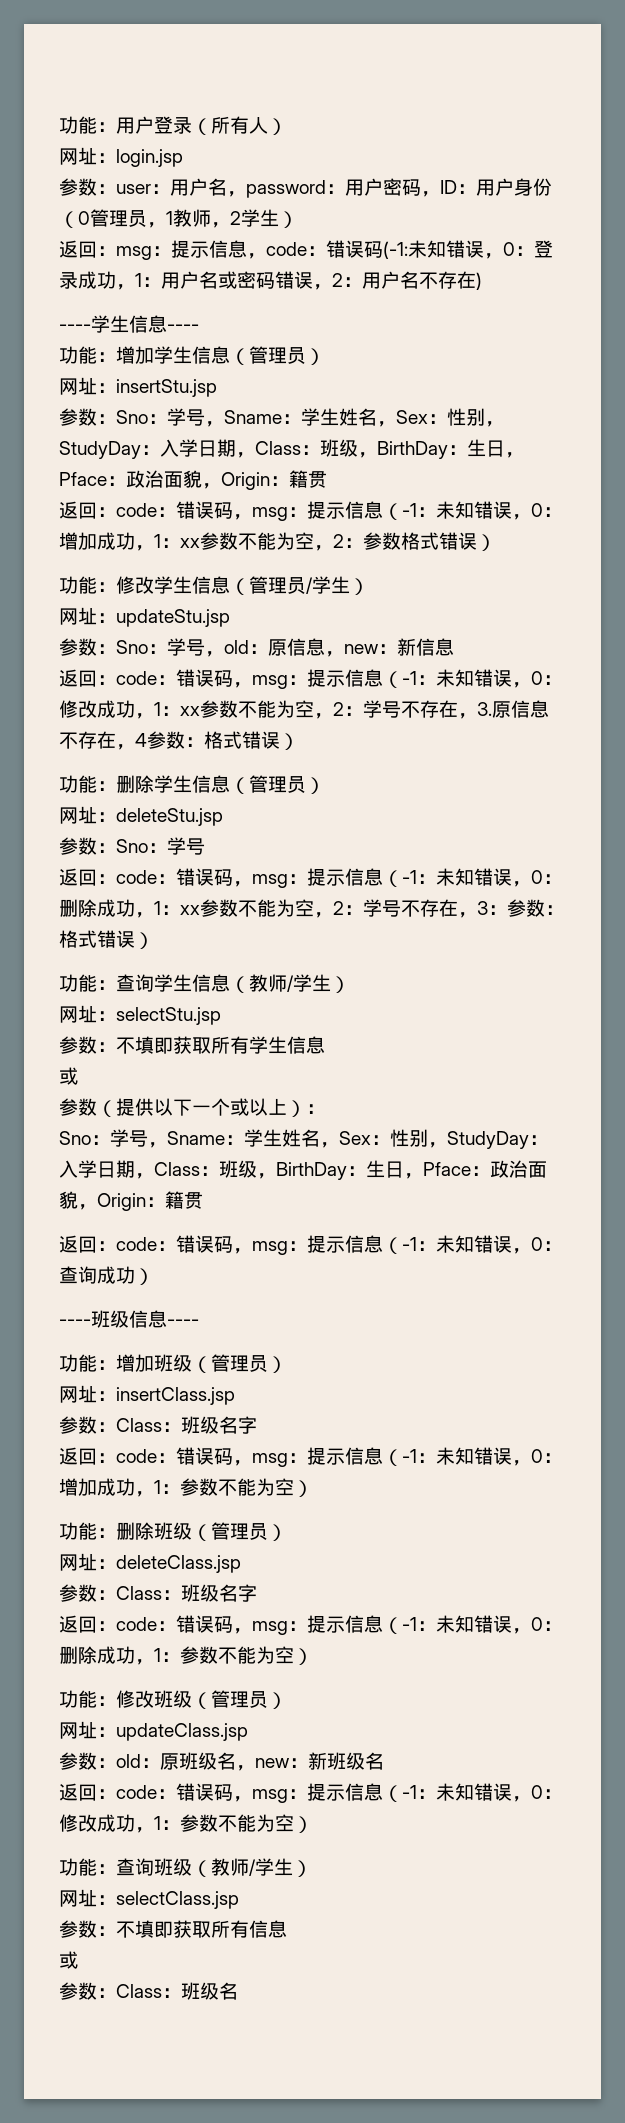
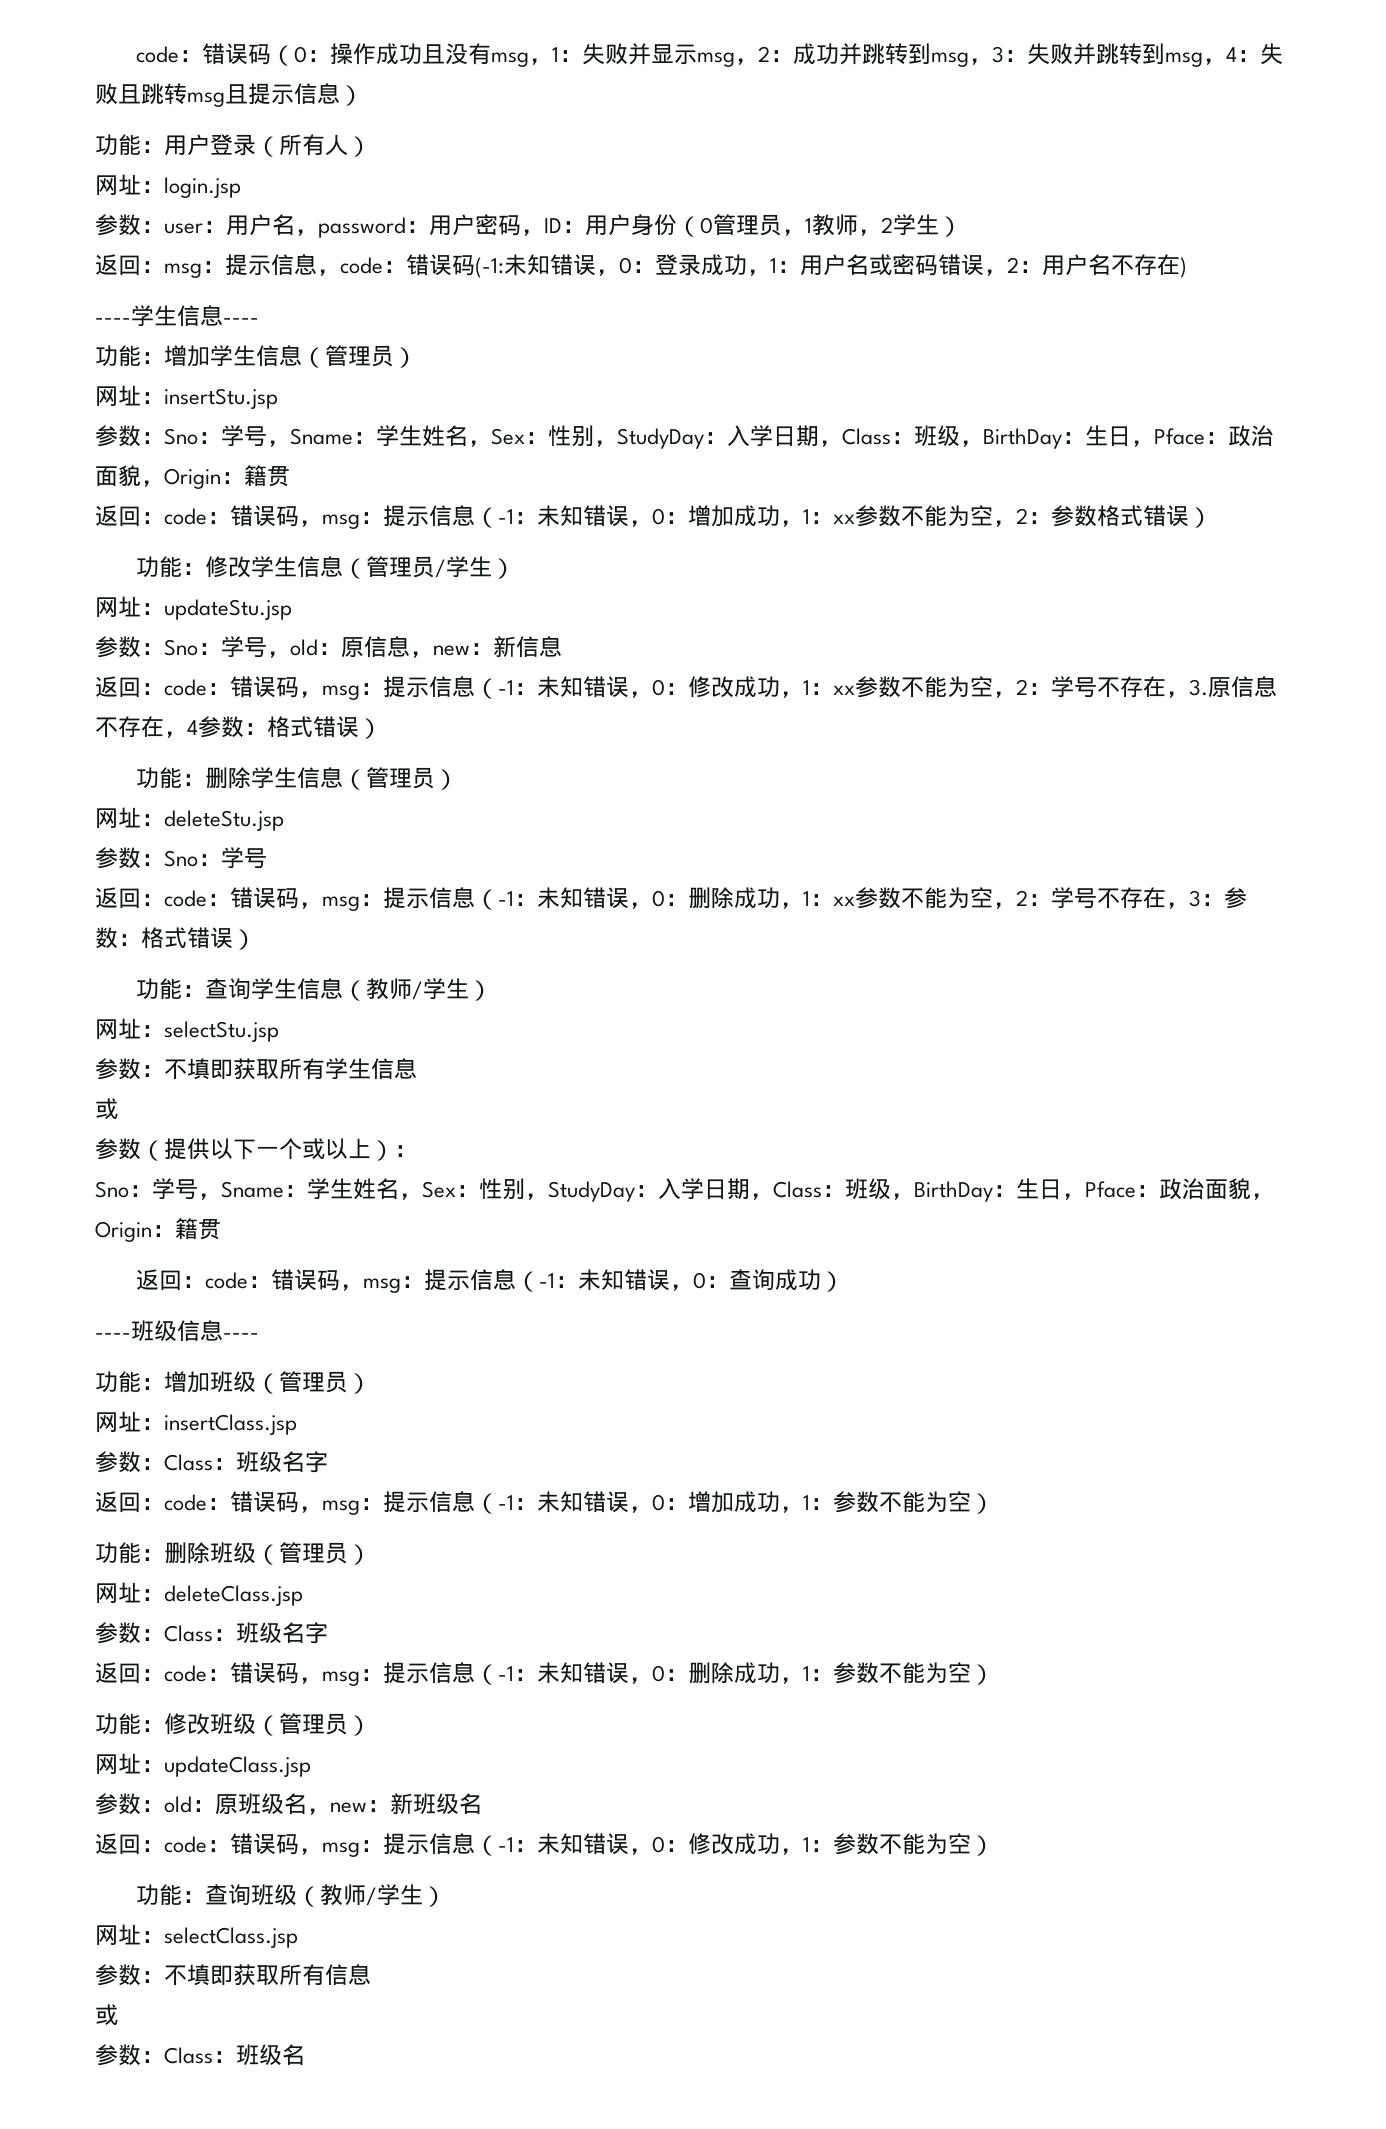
+ code：错误码（0：操作成功且没有msg，1：失败并显示msg，2：成功并跳转到msg，3：失败并跳转到msg，4：失败且跳转msg且提示信息）

